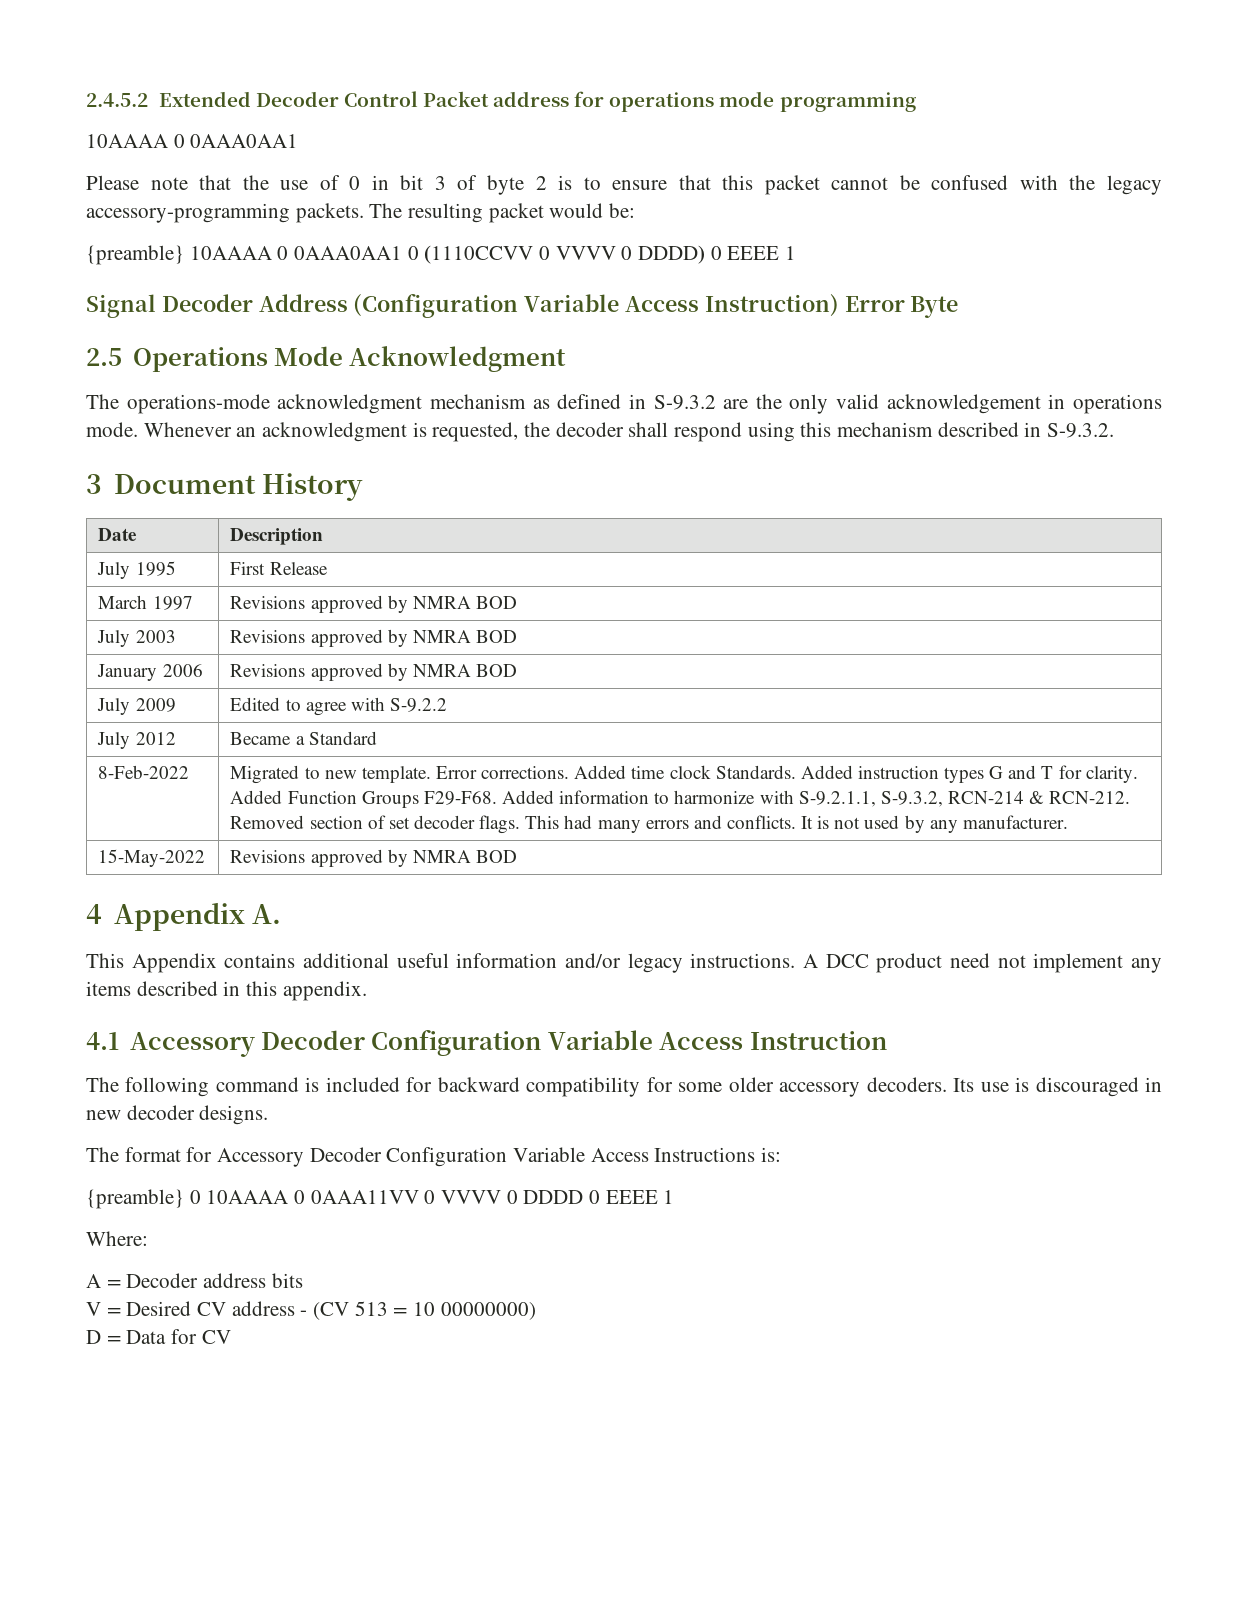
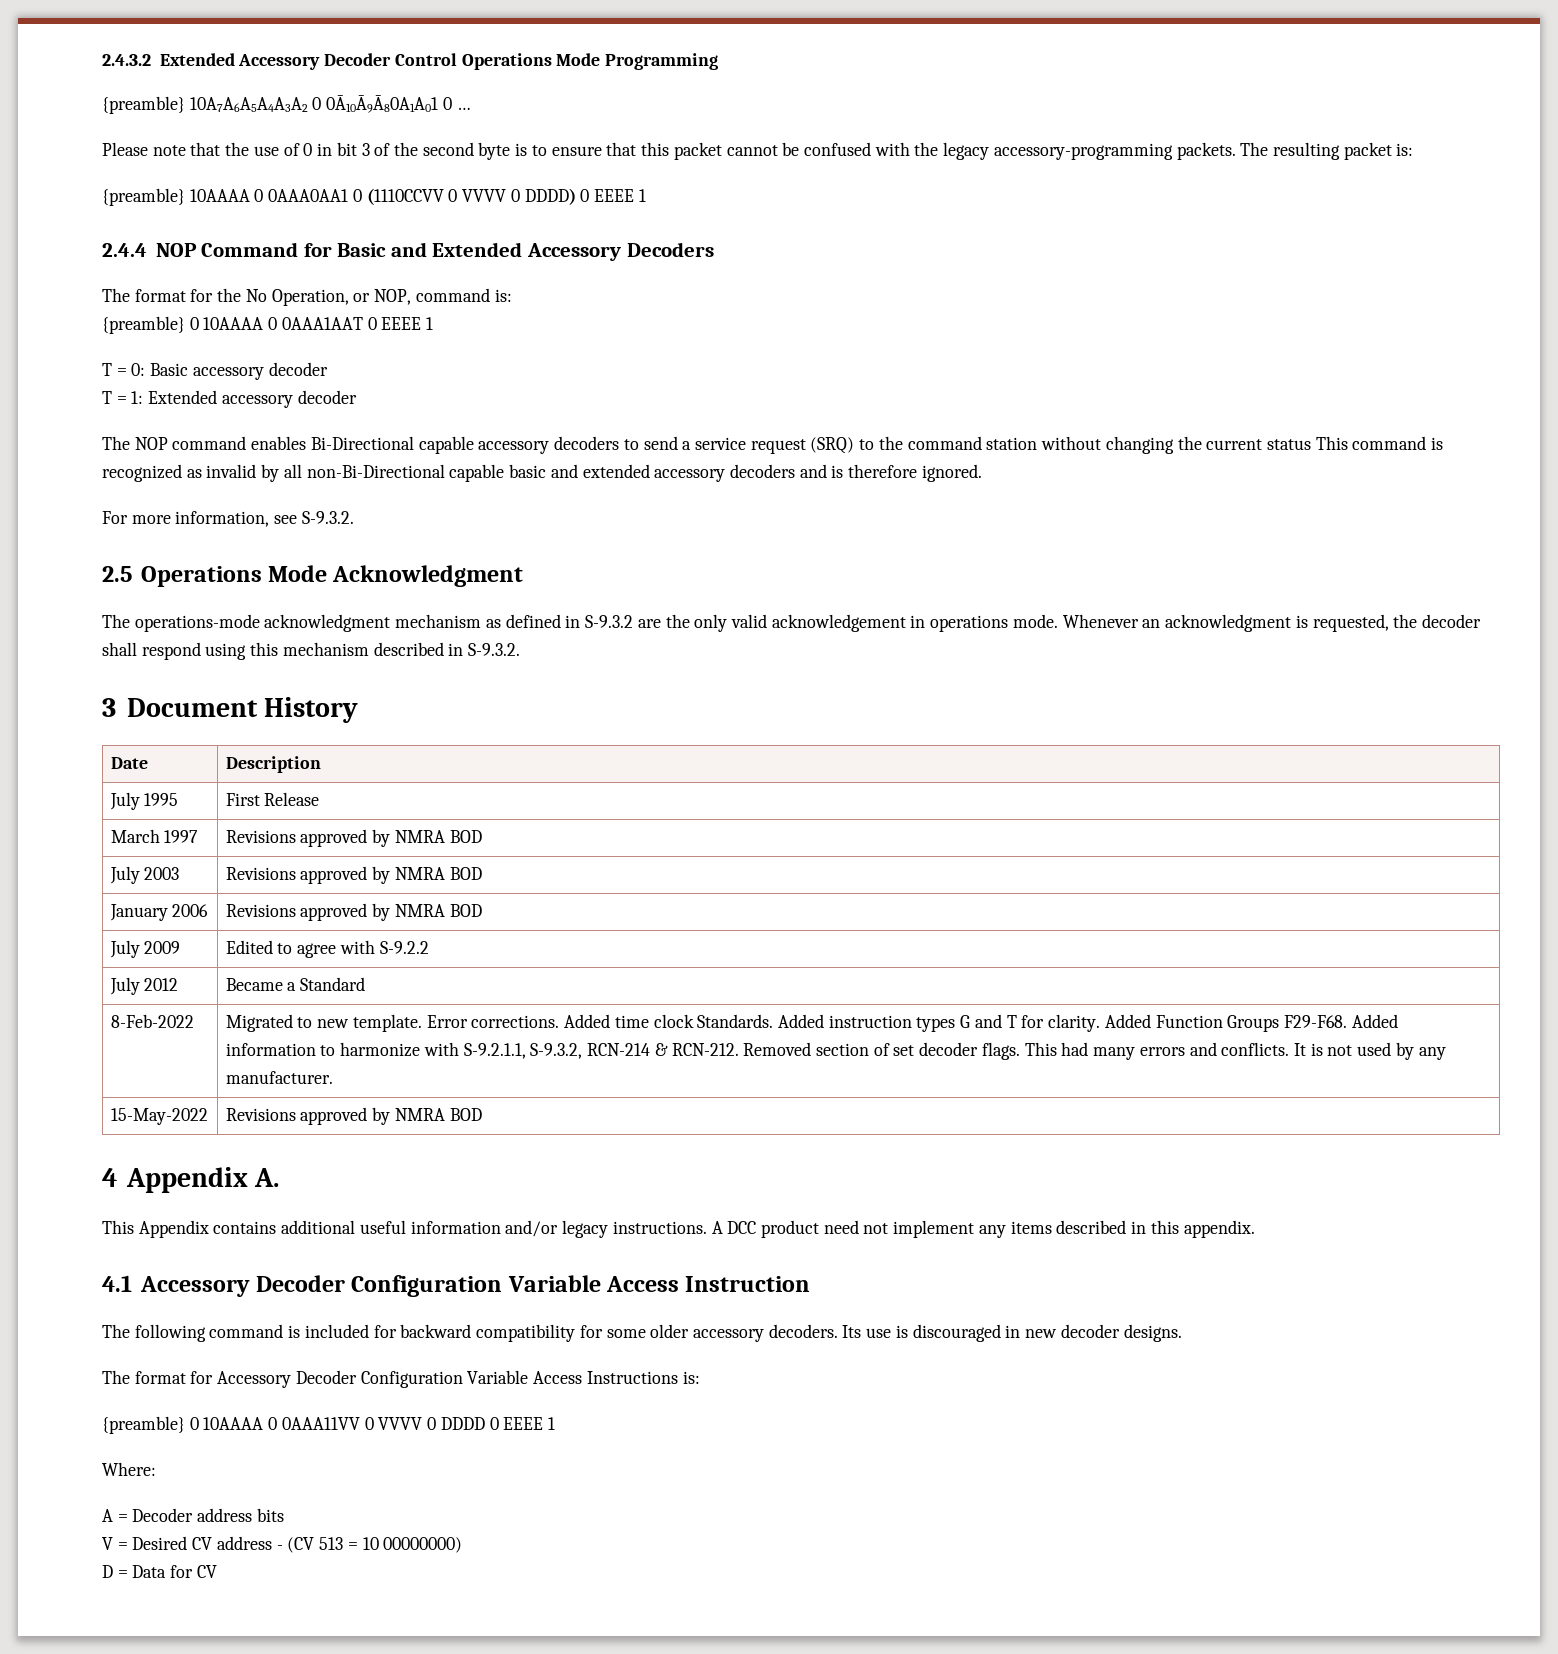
- 2.4.5.2 Extended Decoder Control Packet address for operations mode programming
- 10AAAA 0 0AAA0AA1
+ 2.4.3.2 Extended Accessory Decoder Control Operations Mode Programming
+ {preamble} 10A7A6A5A4A3A2 0 0Ā10Ā9Ā80A1A01 0 …
- Please note that the use of 0 in bit 3 of byte 2 is to ensure that this packet cannot be confused with the legacy accessory-programming packets.
+ Please note that the use of 0 in bit 3 of the second byte is to ensure that this packet cannot be confused with the legacy accessory-programming packets.
- The resulting packet would be:
+ The resulting packet is:
- Signal Decoder Address (Configuration Variable Access Instruction) Error Byte
+ 2.4.4 NOP Command for Basic and Extended Accessory Decoders
+ The format for the No Operation, or NOP, command is:
+ {preamble} 0 10AAAA 0 0AAA1AAT 0 EEEE 1
+ T = 0: Basic accessory decoder
+ T = 1: Extended accessory decoder
+ The NOP command enables Bi-Directional capable accessory decoders to send a service request (SRQ) to the command station without changing the current status This command is recognized as invalid by all non-Bi-Directional capable basic and extended accessory decoders and is therefore ignored.
+ For more information, see S-9.3.2.

